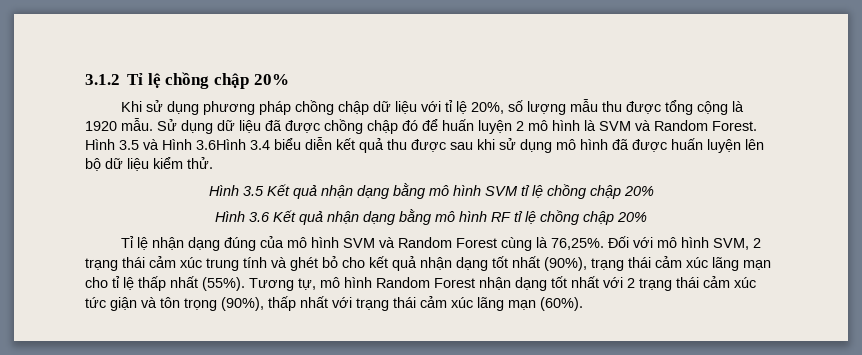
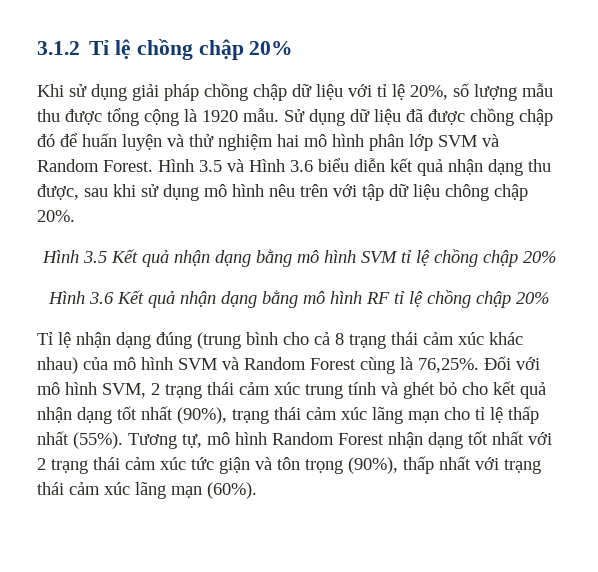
- Khi sử dụng phương pháp chồng chập dữ liệu với tỉ lệ 20%, số lượng mẫu thu được tổng cộng là 1920 mẫu.
+ Khi sử dụng giải pháp chồng chập dữ liệu với tỉ lệ 20%, số lượng mẫu thu được tổng cộng là 1920 mẫu.
- Sử dụng dữ liệu đã được chồng chập đó để huấn luyện 2 mô hình là SVM và Random Forest.
+ Sử dụng dữ liệu đã được chồng chập đó để huấn luyện và thử nghiệm hai mô hình phân lớp SVM và Random Forest.
- Hình 3.5 và Hình 3.6Hình 3.4 biểu diễn kết quả thu được sau khi sử dụng mô hình đã được huấn luyện lên bộ dữ liệu kiểm thử.
+ Hình 3.5 và Hình 3.6 biểu diễn kết quả nhận dạng thu được, sau khi sử dụng mô hình nêu trên với tập dữ liệu chông chập 20%.
- Tỉ lệ nhận dạng đúng của mô hình SVM và Random Forest cùng là 76,25%.
+ Tỉ lệ nhận dạng đúng (trung bình cho cả 8 trạng thái cảm xúc khác nhau) của mô hình SVM và Random Forest cùng là 76,25%.

